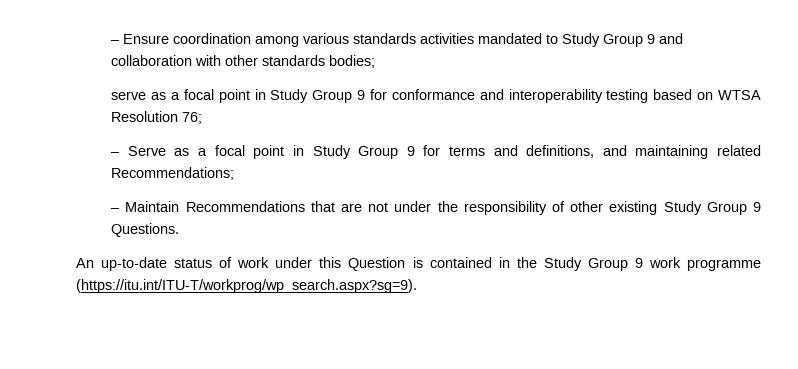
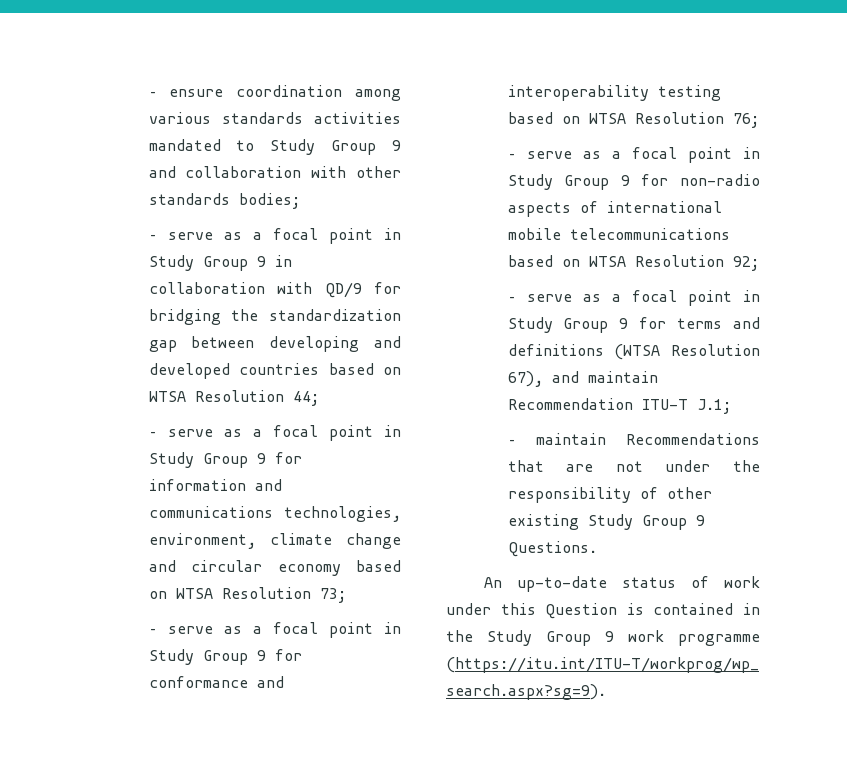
- – Ensure coordination among various standards activities mandated to Study Group 9 and collaboration with other standards bodies;
+ – ensure coordination among various standards activities mandated to Study Group 9 and collaboration with other standards bodies;
- serve as a focal point in Study Group 9 for conformance and interoperability testing based on WTSA Resolution 76;
+ – serve as a focal point in Study Group 9 in collaboration with QD/9 for bridging the standardization gap between developing and developed countries based on WTSA Resolution 44;
+ – serve as a focal point in Study Group 9 for information and communications technologies, environment, climate change and circular economy based on WTSA Resolution 73;
+ – serve as a focal point in Study Group 9 for conformance and interoperability testing based on WTSA Resolution 76;
- – Serve as a focal point in Study Group 9 for terms and definitions, and maintaining related Recommendations;
- – Maintain Recommendations that are not under the responsibility of other existing Study Group 9 Questions.
+ – serve as a focal point in Study Group 9 for non-radio aspects of international mobile telecommunications based on WTSA Resolution 92;
+ – serve as a focal point in Study Group 9 for terms and definitions (WTSA Resolution 67), and maintain Recommendation ITU-T J.1;
+ – maintain Recommendations that are not under the responsibility of other existing Study Group 9 Questions.

